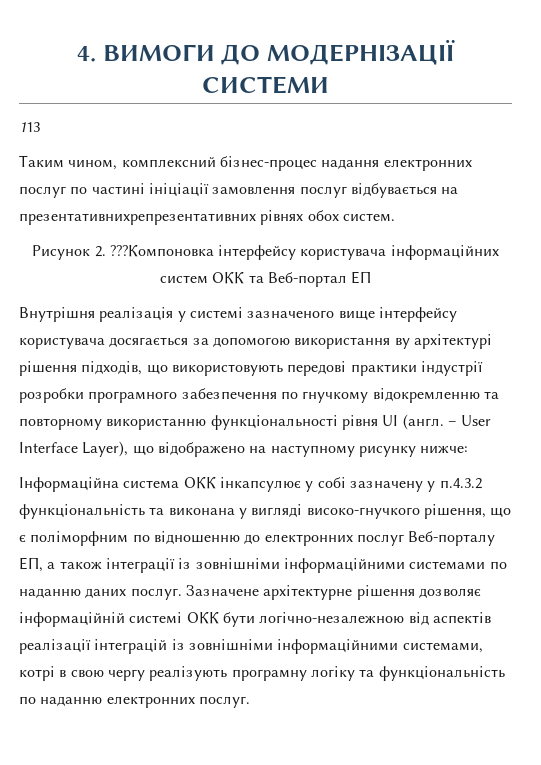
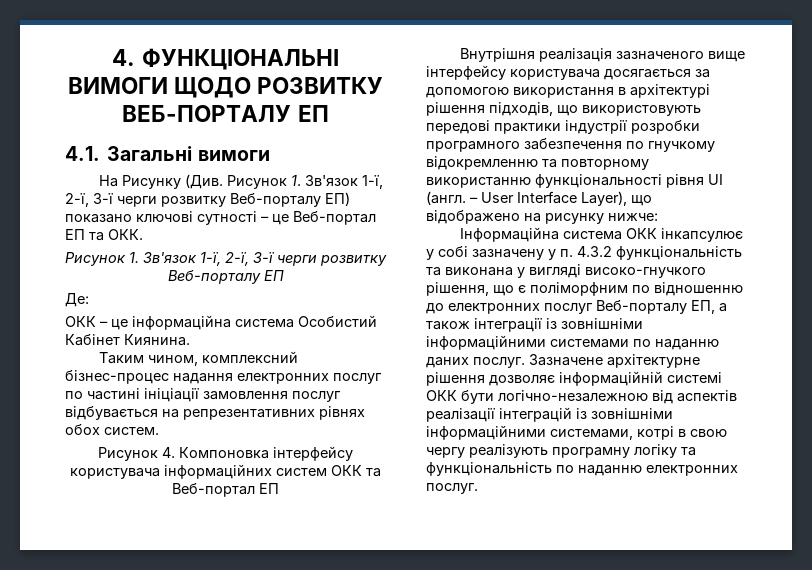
- 4. ВИМОГИ ДО МОДЕРНІЗАЦІЇ СИСТЕМИ
- 113
+ 4. ФУНКЦІОНАЛЬНІ ВИМОГИ ЩОДО РОЗВИТКУ ВЕБ-ПОРТАЛУ ЕП
+ 4.1. Загальні вимоги
+ На Рисунку (Див. Рисунок 1. Зв'язок 1-ї, 2-ї, 3-ї черги розвитку Веб-порталу ЕП) показано ключові сутності – це Веб-портал ЕП та ОКК.
+ Рисунок 1. Зв'язок 1-ї, 2-ї, 3-ї черги розвитку Веб-порталу ЕП
+ Де:
+ ОКК – це інформаційна система Особистий Кабінет Киянина.
- Таким чином, комплексний бізнес-процес надання електронних послуг по частині ініціації замовлення послуг відбувається на презентативнихрепрезентативних рівнях обох систем.
+ Таким чином, комплексний бізнес-процес надання електронних послуг по частині ініціації замовлення послуг відбувається на репрезентативних рівнях обох систем.
- Рисунок 2. ???Компоновка інтерфейсу користувача інформаційних систем ОКК та Веб-портал ЕП
+ Рисунок 4. Компоновка інтерфейсу користувача інформаційних систем ОКК та Веб-портал ЕП
- Внутрішня реалізація у системі зазначеного вище інтерфейсу користувача досягається за допомогою використання ву архітектурі рішення підходів, що використовують передові практики індустрії розробки програмного забезпечення по гнучкому відокремленню та повторному використанню функціональності рівня UI (англ.
+ Внутрішня реалізація зазначеного вище інтерфейсу користувача досягається за допомогою використання в архітектурі рішення підходів, що використовують передові практики індустрії розробки програмного забезпечення по гнучкому відокремленню та повторному використанню функціональності рівня UI (англ.
- – User Interface Layer), що відображено на наступному рисунку нижче:
+ – User Interface Layer), що відображено на рисунку нижче:
- Інформаційна система ОКК інкапсулює у собі зазначену у п.4.3.2 функціональність та виконана у вигляді високо-гнучкого рішення, що є поліморфним по відношенню до електронних послуг Веб-порталу ЕП, а також інтеграції із зовнішніми інформаційними системами по наданню даних послуг.
+ Інформаційна система ОКК інкапсулює у собі зазначену у п. 4.3.2 функціональність та виконана у вигляді високо-гнучкого рішення, що є поліморфним по відношенню до електронних послуг Веб-порталу ЕП, а також інтеграції із зовнішніми інформаційними системами по наданню даних послуг.

